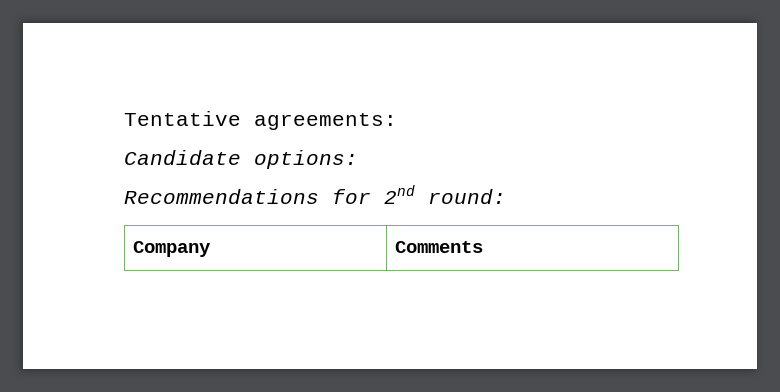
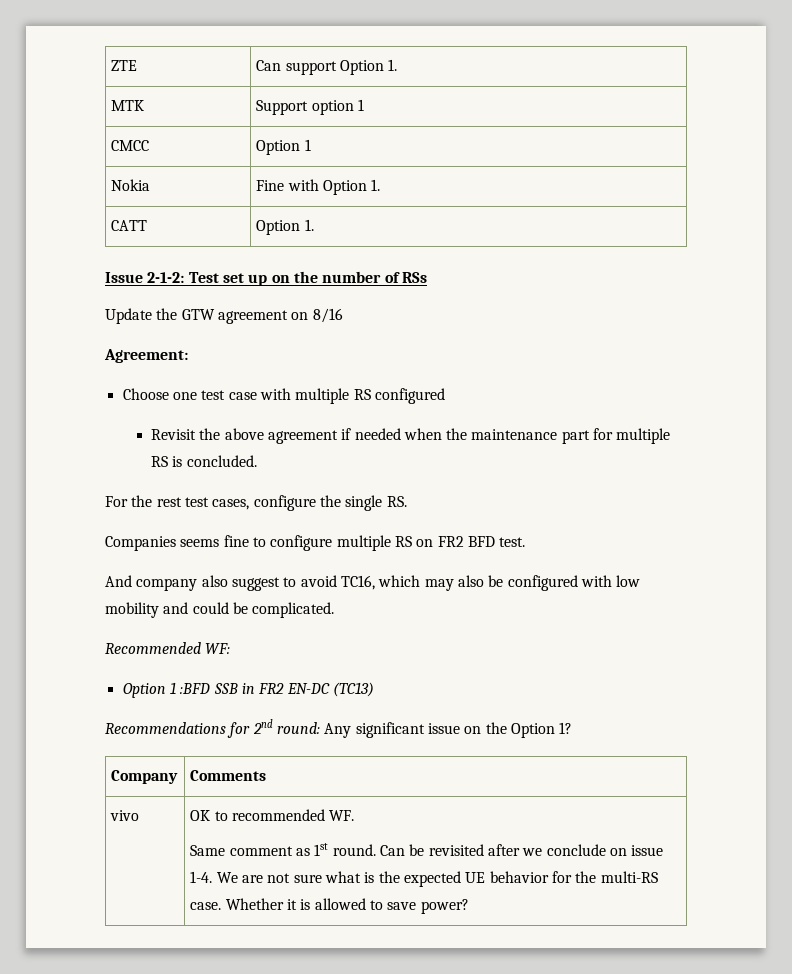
- Tentative agreements:
- Candidate options:
- Recommendations for 2nd round:
+ ZTE | Can support Option 1.
+ MTK | Support option 1
+ CMCC | Option 1
+ Nokia | Fine with Option 1.
+ CATT | Option 1.
+ Issue 2-1-2: Test set up on the number of RSs
+ Update the GTW agreement on 8/16
+ Agreement:
+ Choose one test case with multiple RS configured
+ Revisit the above agreement if needed when the maintenance part for multiple RS is concluded.
+ For the rest test cases, configure the single RS.
+ Companies seems fine to configure multiple RS on FR2 BFD test.
+ And company also suggest to avoid TC16, which may also be configured with low mobility and could be complicated.
+ Recommended WF:
+ Option 1 :BFD SSB in FR2 EN-DC (TC13)
+ Recommendations for 2nd round: Any significant issue on the Option 1?
  Company | Comments
+ vivo | OK to recommended WF.
+ Same comment as 1st round. Can be revisited after we conclude on issue 1-4. We are not sure what is the expected UE behavior for the multi-RS case. Whether it is allowed to save power?

